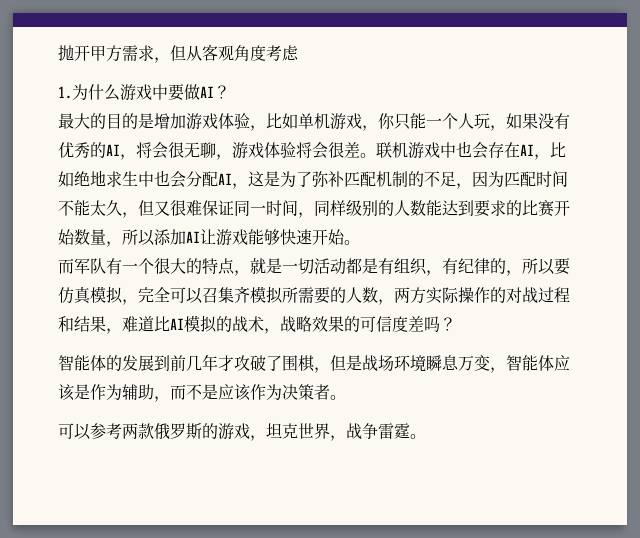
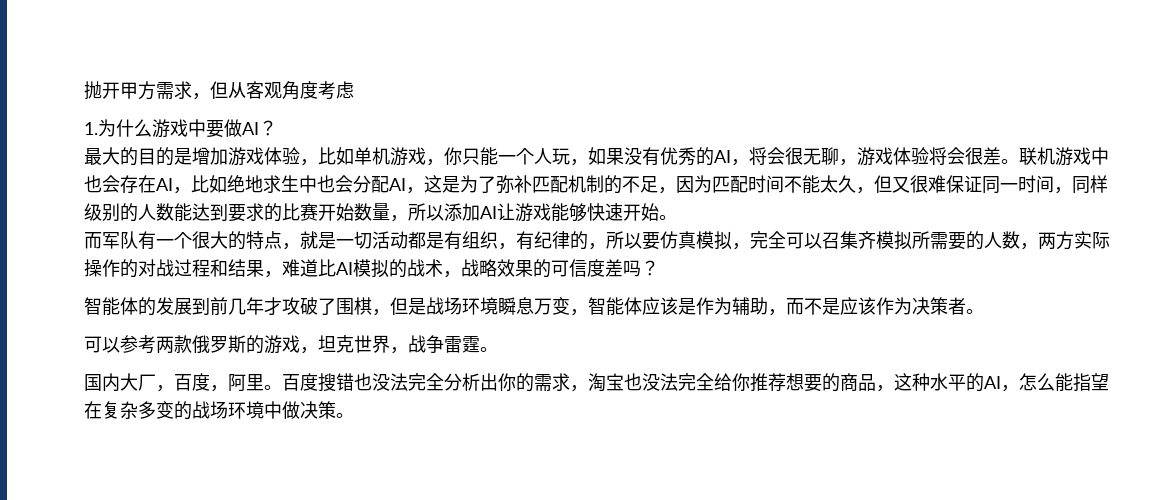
+ 国内大厂，百度，阿里。百度搜错也没法完全分析出你的需求，淘宝也没法完全给你推荐想要的商品，这种水平的AI，怎么能指望在复杂多变的战场环境中做决策。

